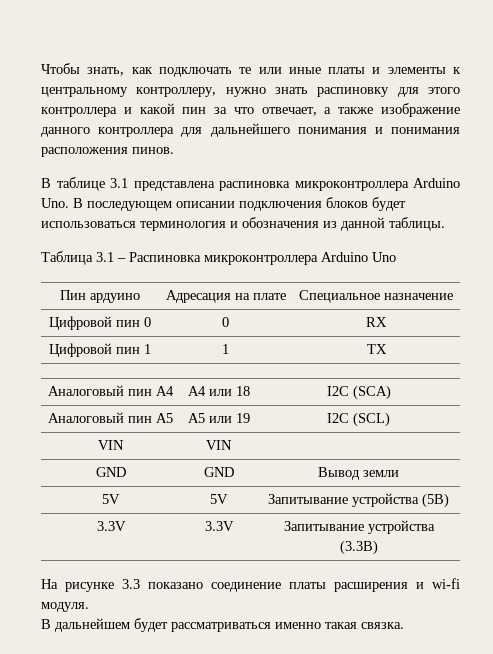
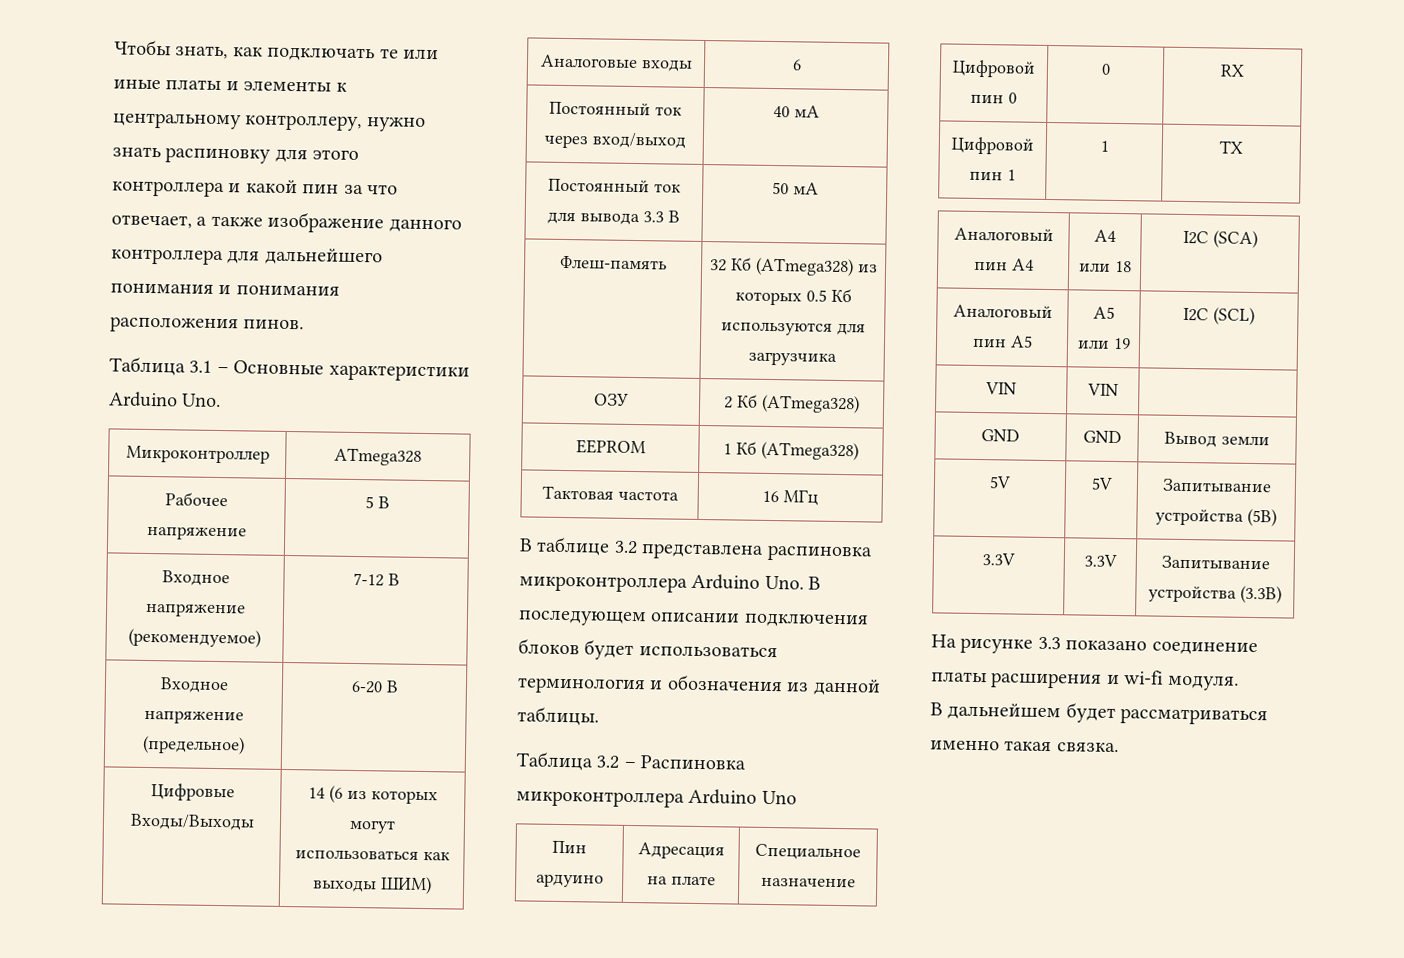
+ Таблица 3.1 – Основные характеристики Arduino Uno.
+ Микроконтроллер | ATmega328
+ Рабочее напряжение | 5 В
+ Входное напряжение (рекомендуемое) | 7-12 В
+ Входное напряжение (предельное) | 6-20 В
+ Цифровые Входы/Выходы | 14 (6 из которых могут использоваться как выходы ШИМ)
+ Аналоговые входы | 6
+ Постоянный ток через вход/выход | 40 мА
+ Постоянный ток для вывода 3.3 В | 50 мА
+ Флеш-память | 32 Кб (ATmega328) из которых 0.5 Кб используются для загрузчика
+ ОЗУ | 2 Кб (ATmega328)
+ EEPROM | 1 Кб (ATmega328)
+ Тактовая частота | 16 МГц
- В таблице 3.1 представлена распиновка микроконтроллера Arduino Uno. В последующем описании подключения блоков будет использоваться терминология и обозначения из данной таблицы.
+ В таблице 3.2 представлена распиновка микроконтроллера Arduino Uno. В последующем описании подключения блоков будет использоваться терминология и обозначения из данной таблицы.
- Таблица 3.1 – Распиновка микроконтроллера Arduino Uno
+ Таблица 3.2 – Распиновка микроконтроллера Arduino Uno

